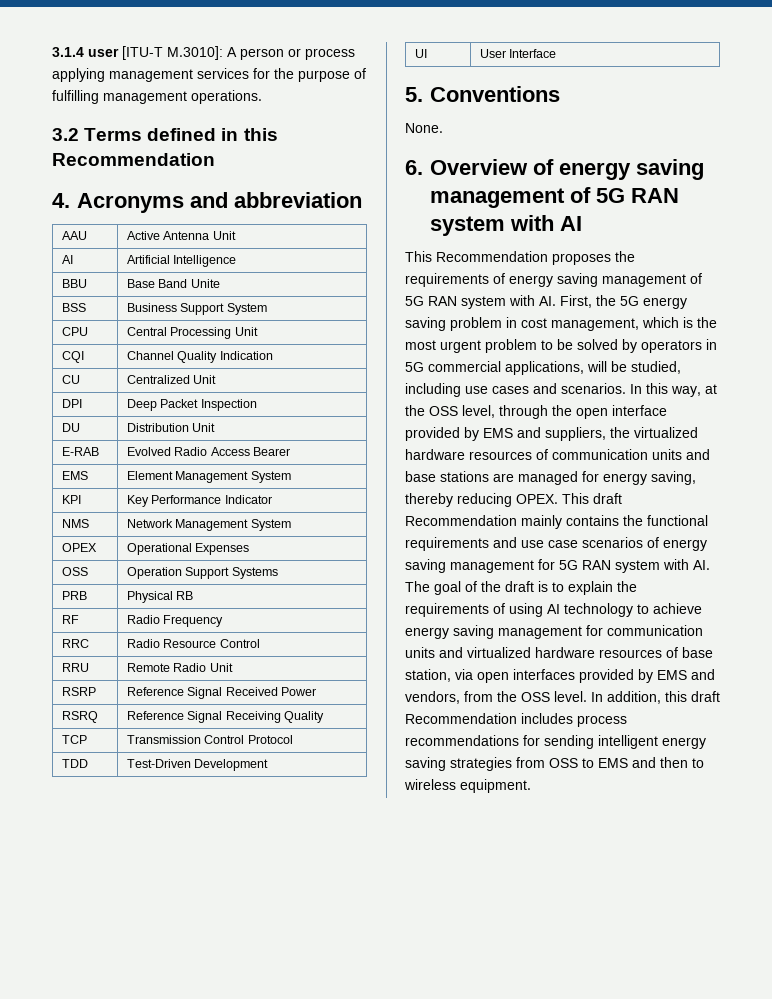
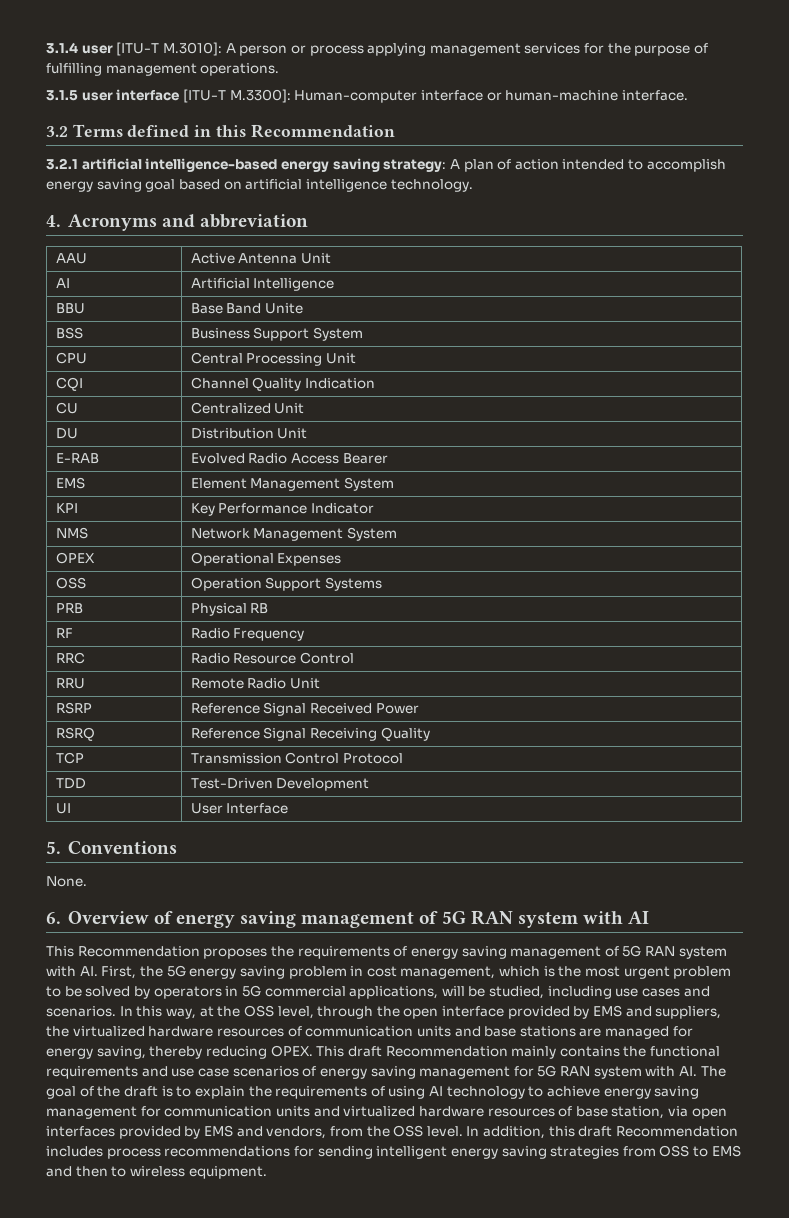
+ 3.1.5 user interface [ITU-T M.3300]: Human-computer interface or human-machine interface.
+ 3.2.1 artificial intelligence-based energy saving strategy: A plan of action intended to accomplish energy saving goal based on artificial intelligence technology.
- DPI | Deep Packet Inspection

